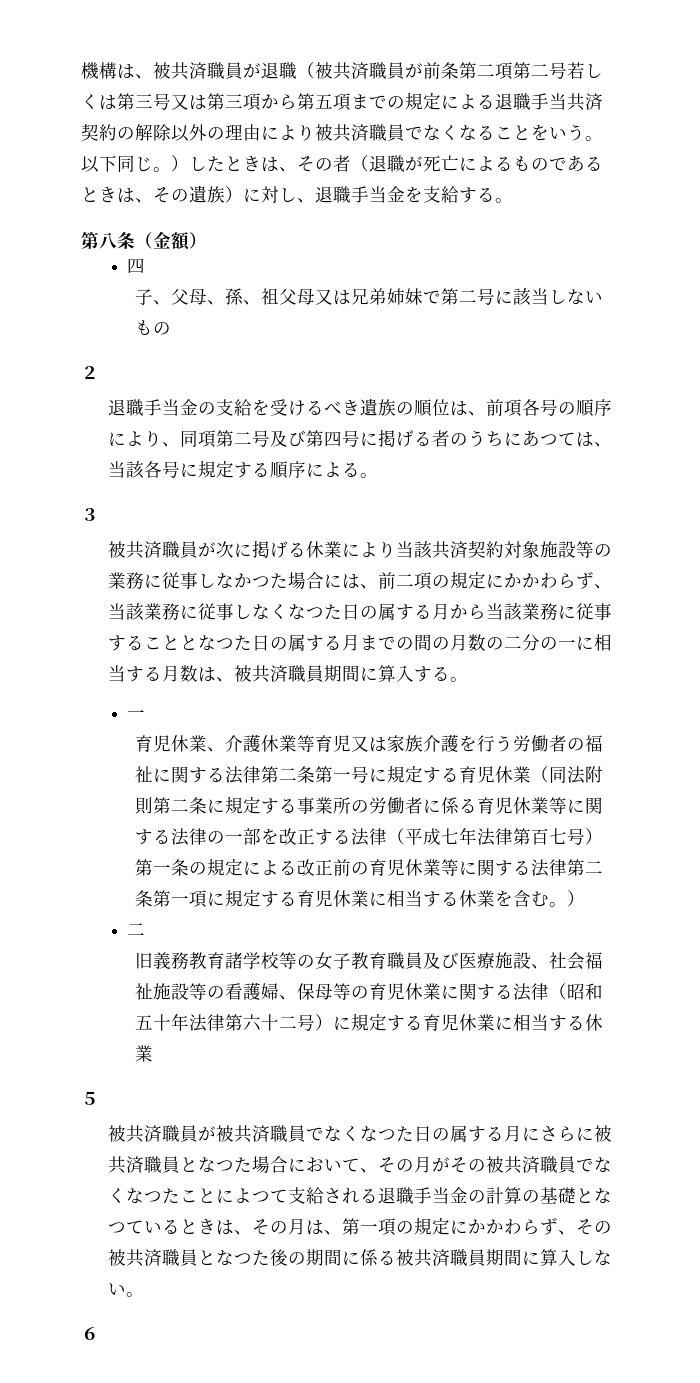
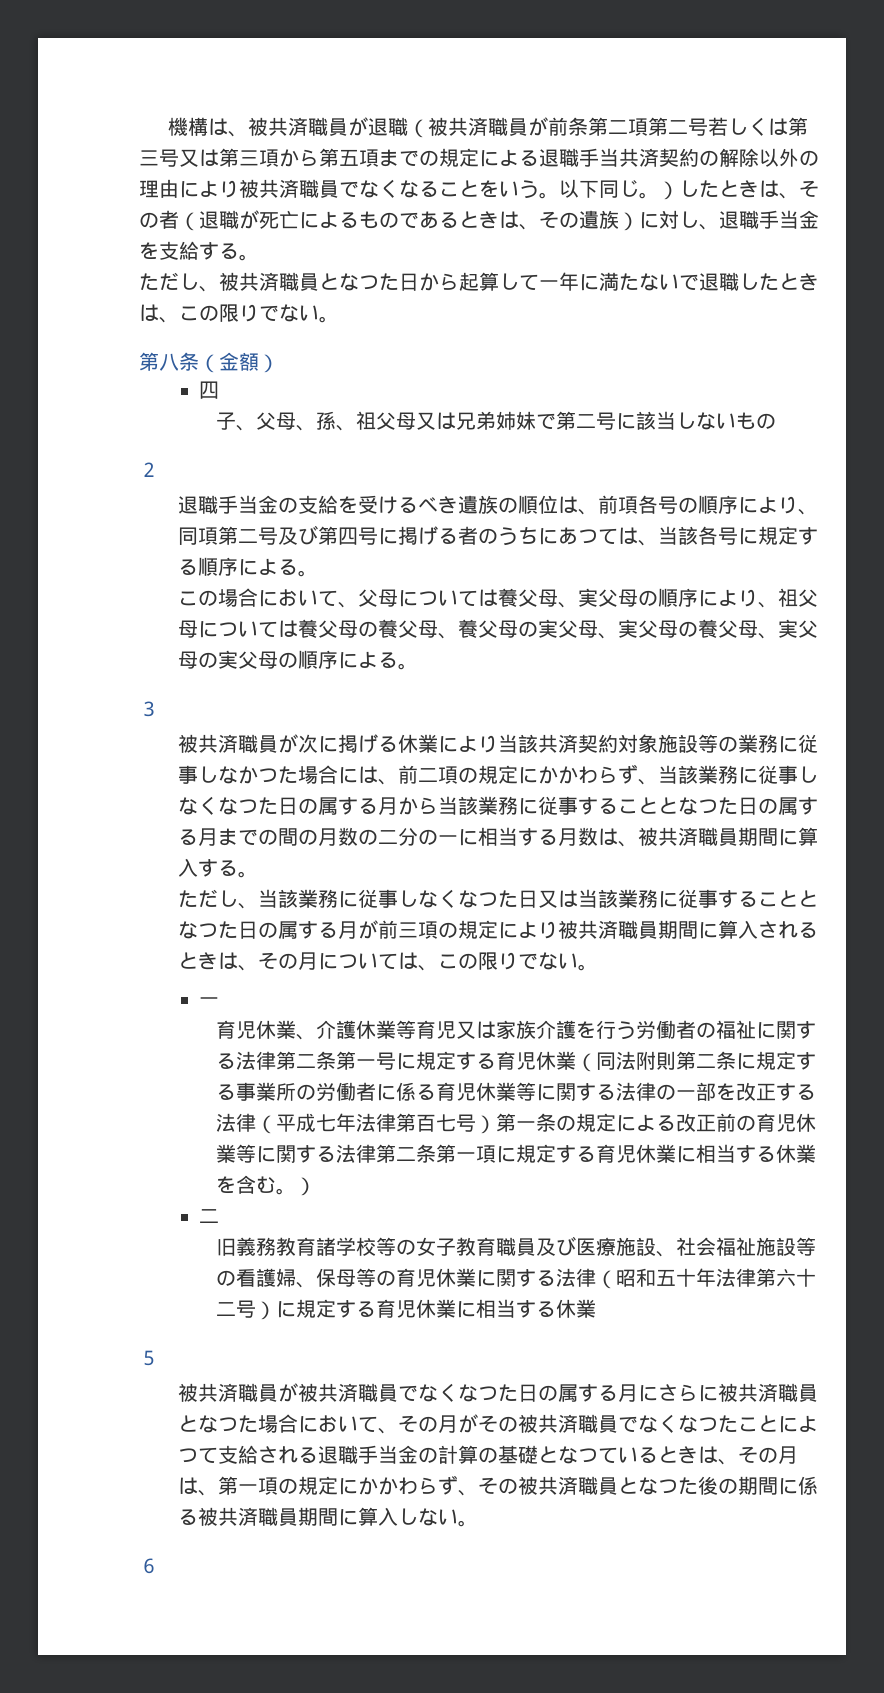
+ ただし、被共済職員となつた日から起算して一年に満たないで退職したときは、この限りでない。
+ この場合において、父母については養父母、実父母の順序により、祖父母については養父母の養父母、養父母の実父母、実父母の養父母、実父母の実父母の順序による。
+ ただし、当該業務に従事しなくなつた日又は当該業務に従事することとなつた日の属する月が前三項の規定により被共済職員期間に算入されるときは、その月については、この限りでない。

